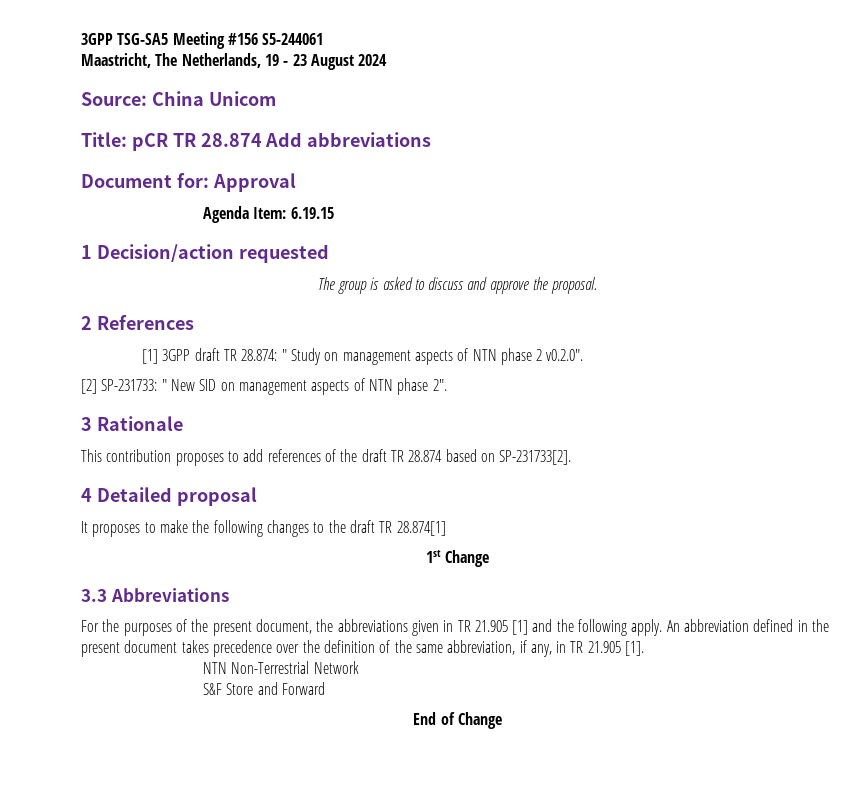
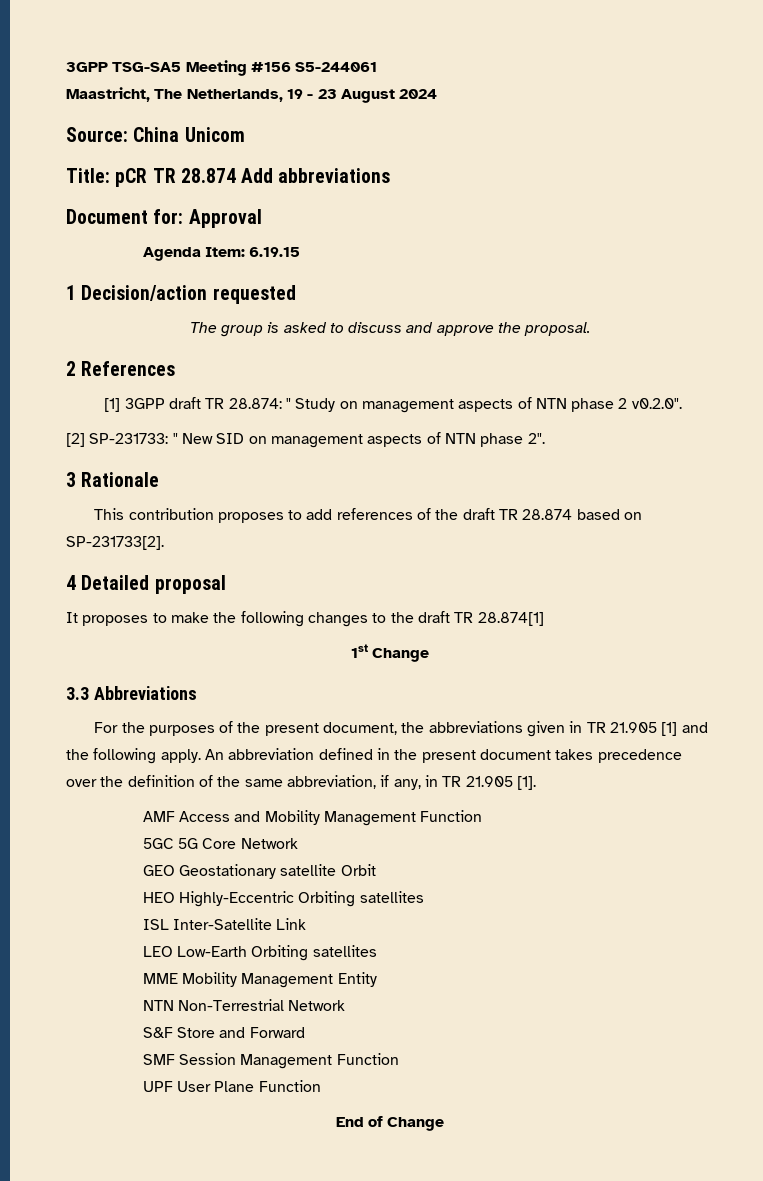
+ AMF Access and Mobility Management Function
+ 5GC 5G Core Network
+ GEO Geostationary satellite Orbit
+ HEO Highly-Eccentric Orbiting satellites
+ ISL Inter-Satellite Link
+ LEO Low-Earth Orbiting satellites
+ MME Mobility Management Entity
+ SMF Session Management Function
+ UPF User Plane Function

